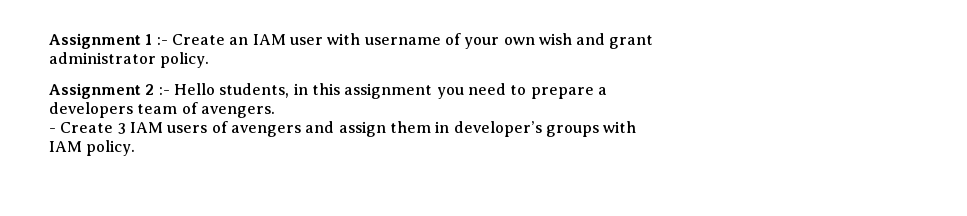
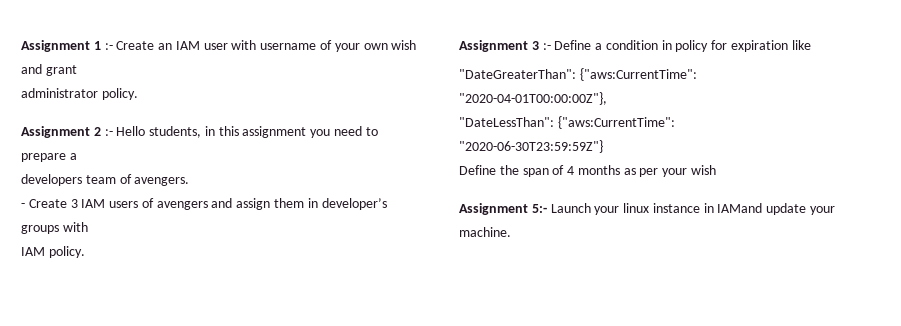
+ Assignment 3 :- Define a condition in policy for expiration like
+ "DateGreaterThan": {"aws:CurrentTime":
+ "2020-04-01T00:00:00Z"},
+ "DateLessThan": {"aws:CurrentTime":
+ "2020-06-30T23:59:59Z"}
+ Define the span of 4 months as per your wish
+ Assignment 5:- Launch your linux instance in IAMand update your machine.

